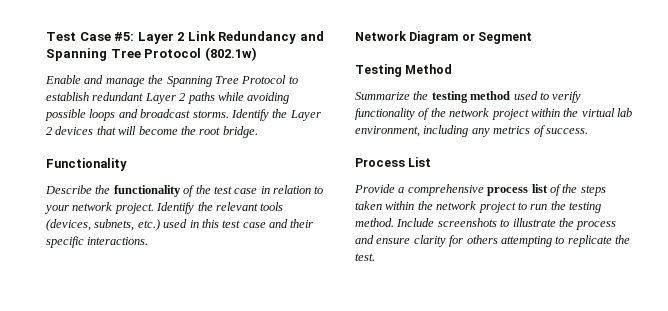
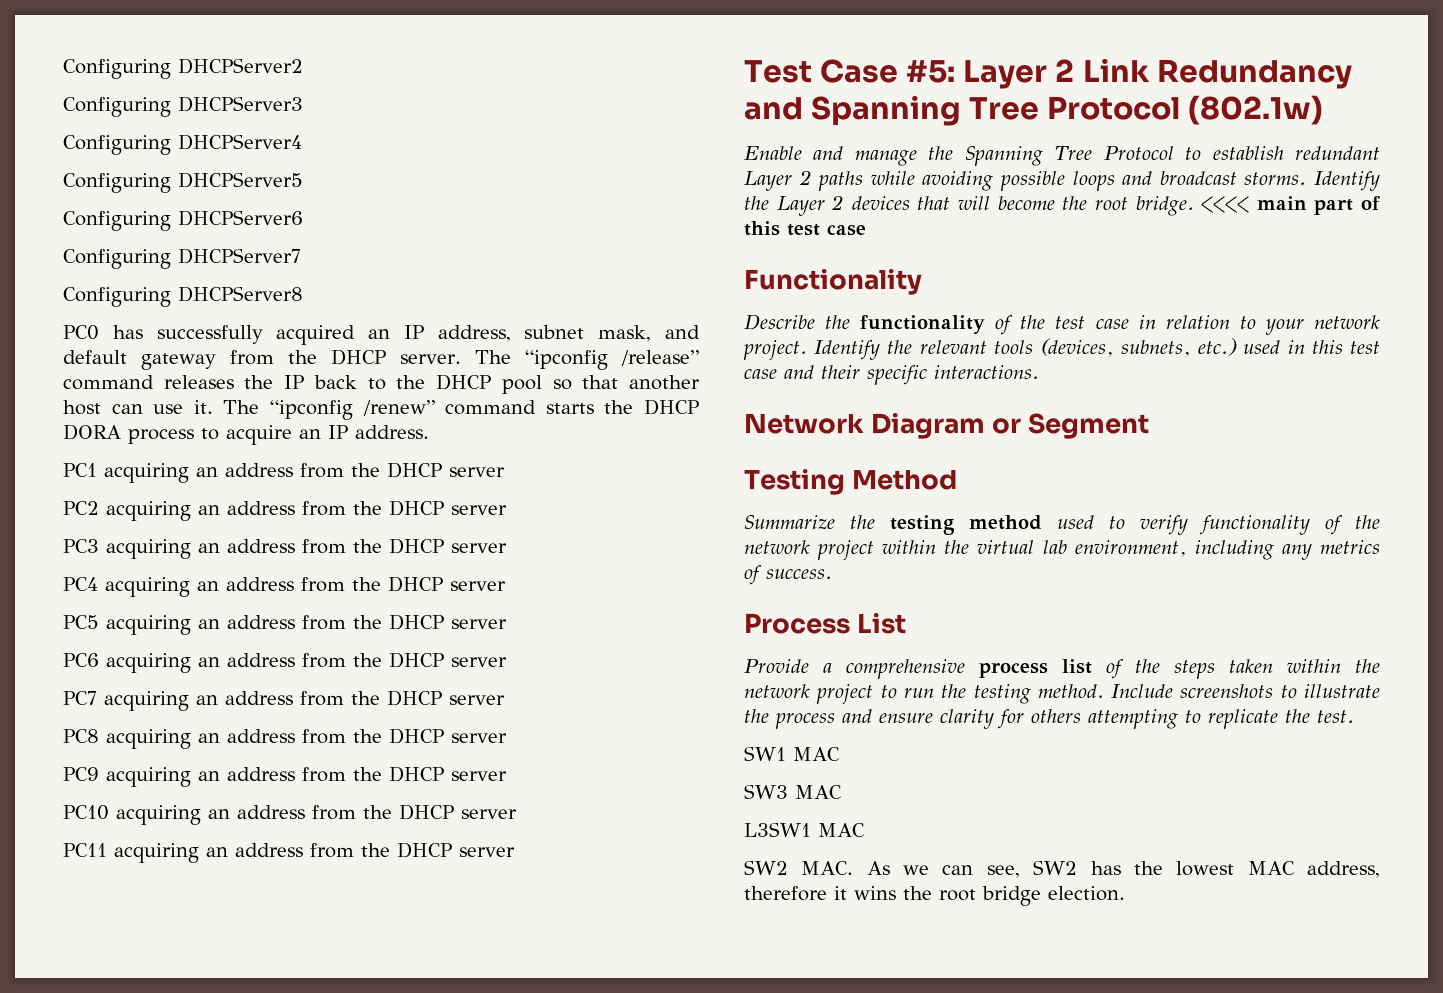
+ Configuring DHCPServer2
+ Configuring DHCPServer3
+ Configuring DHCPServer4
+ Configuring DHCPServer5
+ Configuring DHCPServer6
+ Configuring DHCPServer7
+ Configuring DHCPServer8
+ PC0 has successfully acquired an IP address, subnet mask, and default gateway from the DHCP server. The “ipconfig /release” command releases the IP back to the DHCP pool so that another host can use it. The “ipconfig /renew” command starts the DHCP DORA process to acquire an IP address.
+ PC1 acquiring an address from the DHCP server
+ PC2 acquiring an address from the DHCP server
+ PC3 acquiring an address from the DHCP server
+ PC4 acquiring an address from the DHCP server
+ PC5 acquiring an address from the DHCP server
+ PC6 acquiring an address from the DHCP server
+ PC7 acquiring an address from the DHCP server
+ PC8 acquiring an address from the DHCP server
+ PC9 acquiring an address from the DHCP server
+ PC10 acquiring an address from the DHCP server
+ PC11 acquiring an address from the DHCP server
+ <<<< main part of this test case
+ SW1 MAC
+ SW3 MAC
+ L3SW1 MAC
+ SW2 MAC. As we can see, SW2 has the lowest MAC address, therefore it wins the root bridge election.

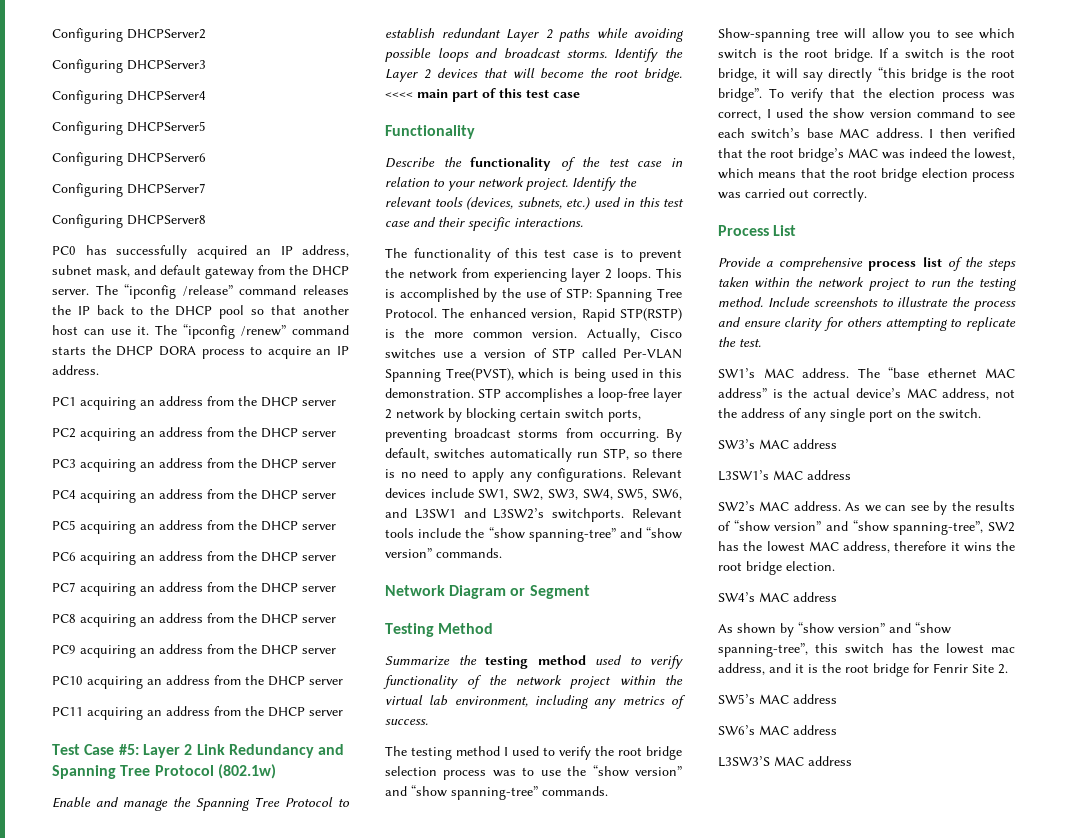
+ The functionality of this test case is to prevent the network from experiencing layer 2 loops. This is accomplished by the use of STP: Spanning Tree Protocol. The enhanced version, Rapid STP(RSTP) is the more common version. Actually, Cisco switches use a version of STP called Per-VLAN Spanning Tree(PVST), which is being used in this demonstration. STP accomplishes a loop-free layer 2 network by blocking certain switch ports, preventing broadcast storms from occurring. By default, switches automatically run STP, so there is no need to apply any configurations. Relevant devices include SW1, SW2, SW3, SW4, SW5, SW6, and L3SW1 and L3SW2’s switchports. Relevant tools include the “show spanning-tree” and “show version” commands.
+ The testing method I used to verify the root bridge selection process was to use the “show version” and “show spanning-tree” commands. Show-spanning tree will allow you to see which switch is the root bridge. If a switch is the root bridge, it will say directly “this bridge is the root bridge”. To verify that the election process was correct, I used the show version command to see each switch’s base MAC address. I then verified that the root bridge’s MAC was indeed the lowest, which means that the root bridge election process was carried out correctly.
- SW1 MAC
- SW3 MAC
- L3SW1 MAC
- SW2 MAC. As we can see, SW2 has the lowest MAC address, therefore it wins the root bridge election.
+ SW1’s MAC address. The “base ethernet MAC address” is the actual device’s MAC address, not the address of any single port on the switch.
+ SW3’s MAC address
+ L3SW1’s MAC address
+ SW2’s MAC address. As we can see by the results of “show version” and “show spanning-tree”, SW2 has the lowest MAC address, therefore it wins the root bridge election.
+ SW4’s MAC address
+ As shown by “show version” and “show spanning-tree”, this switch has the lowest mac address, and it is the root bridge for Fenrir Site 2.
+ SW5’s MAC address
+ SW6’s MAC address
+ L3SW3’S MAC address

